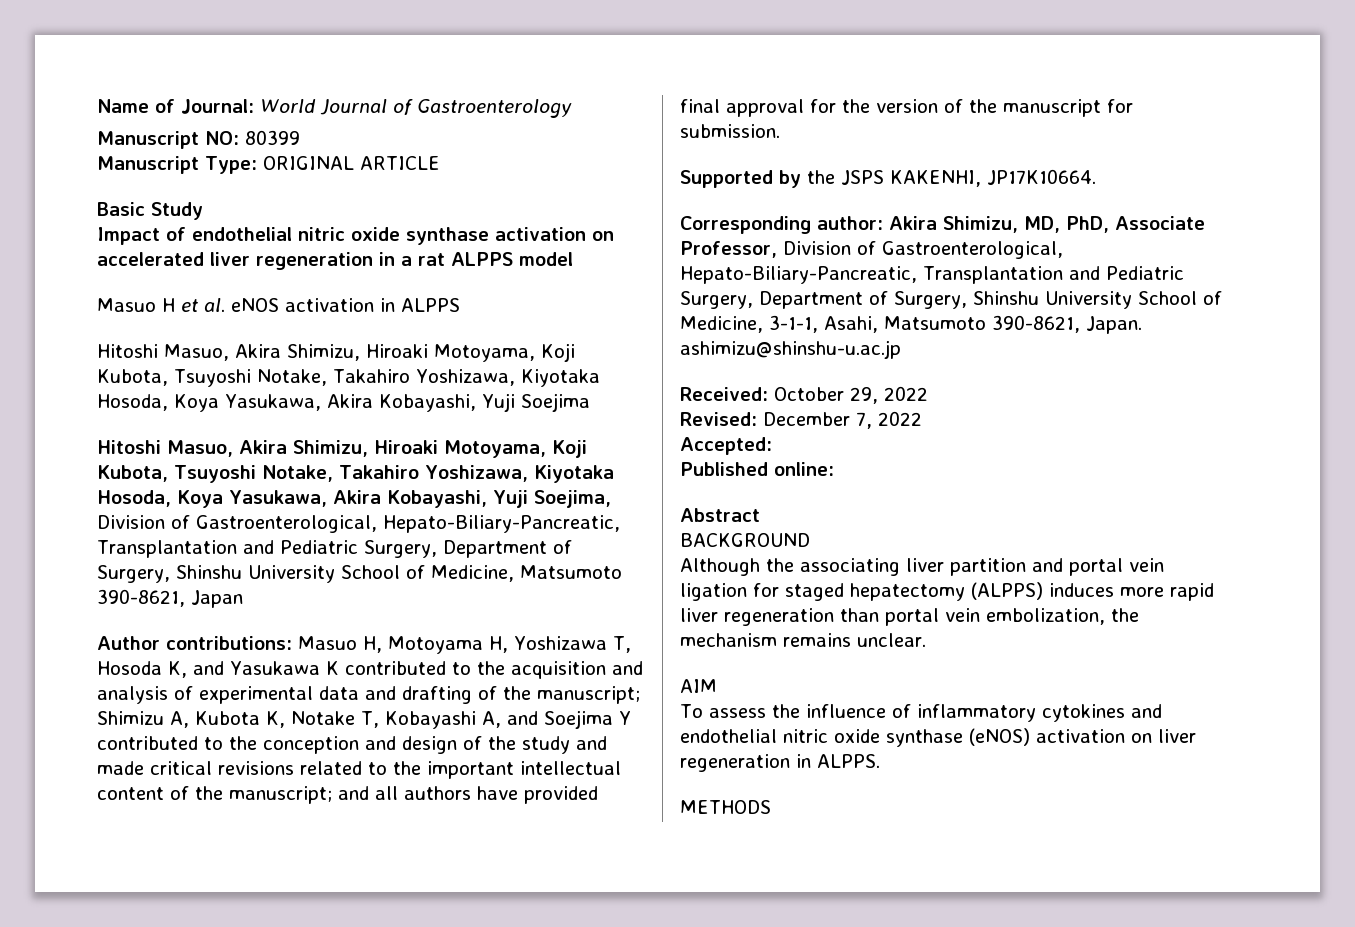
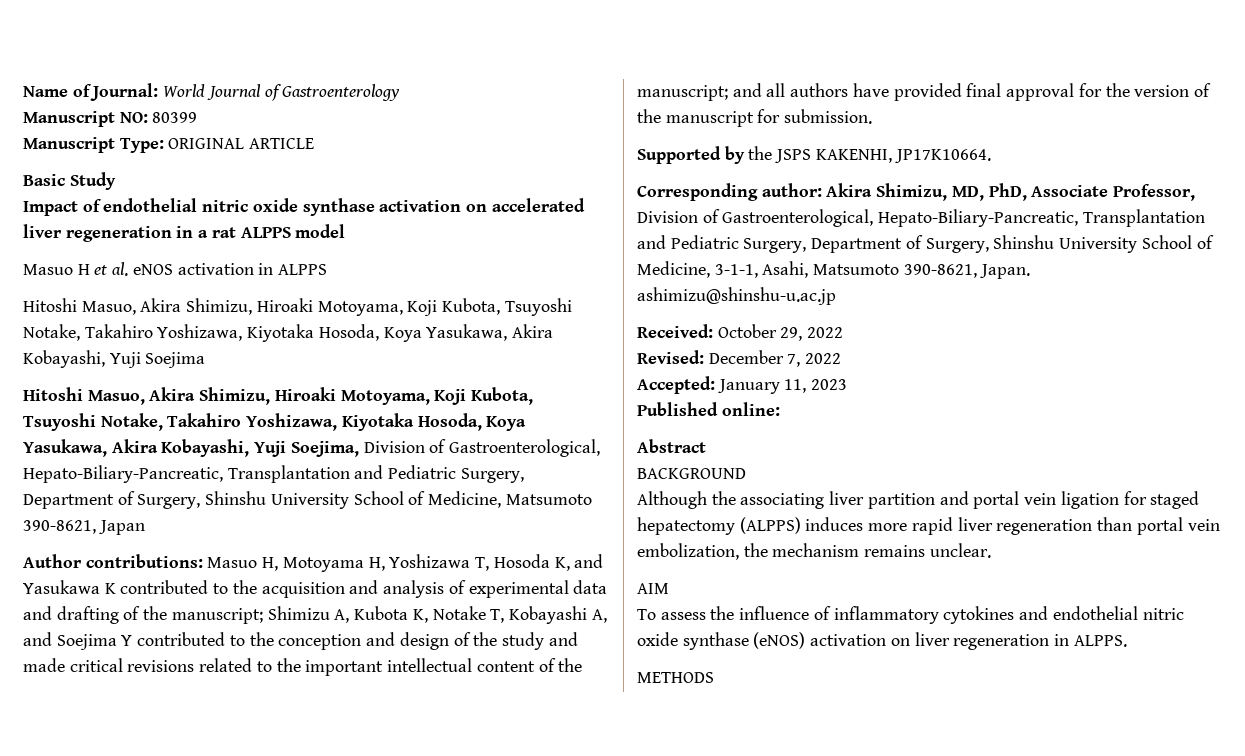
- Accepted:
+ Accepted: January 11, 2023

